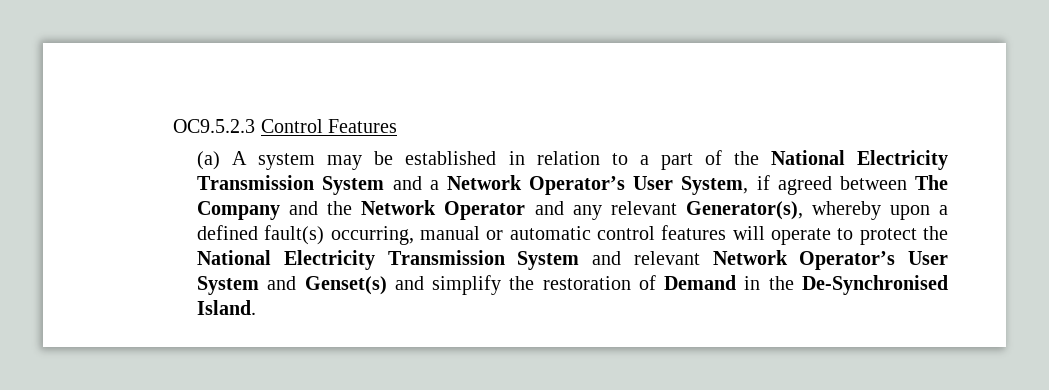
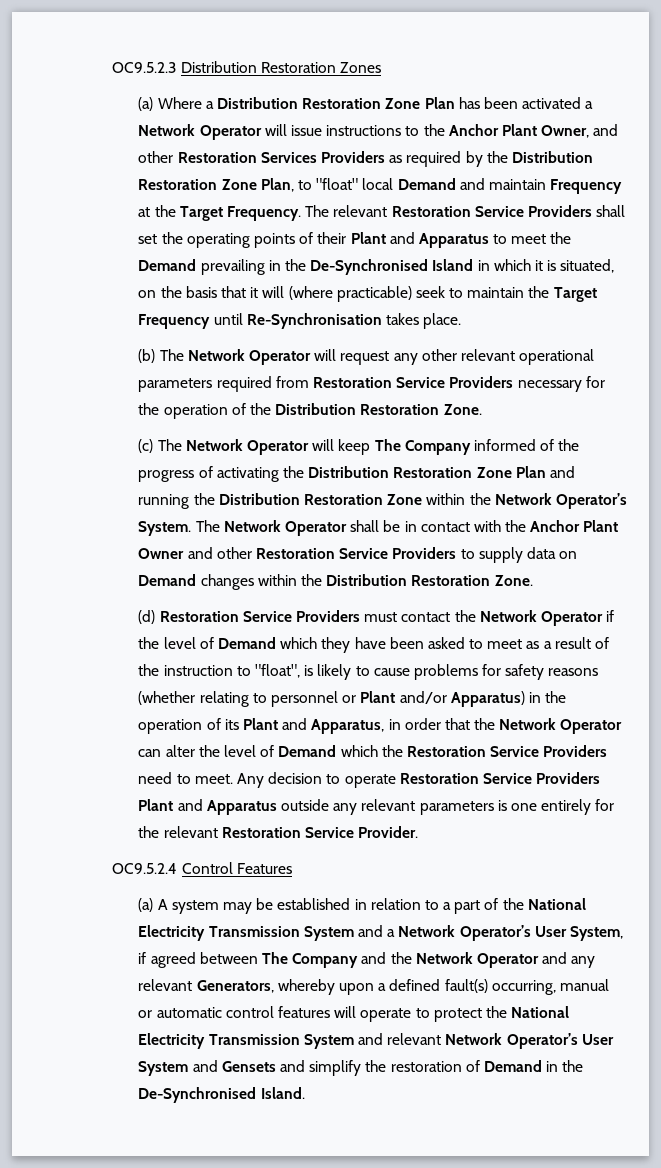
- OC9.5.2.3 Control Features
+ OC9.5.2.3 Distribution Restoration Zones
+ (a) Where a Distribution Restoration Zone Plan has been activated a Network Operator will issue instructions to the Anchor Plant Owner, and other Restoration Services Providers as required by the Distribution Restoration Zone Plan, to "float" local Demand and maintain Frequency at the Target Frequency. The relevant Restoration Service Providers shall set the operating points of their Plant and Apparatus to meet the Demand prevailing in the De-Synchronised Island in which it is situated, on the basis that it will (where practicable) seek to maintain the Target Frequency until Re-Synchronisation takes place.
+ (b) The Network Operator will request any other relevant operational parameters required from Restoration Service Providers necessary for the operation of the Distribution Restoration Zone.
+ (c) The Network Operator will keep The Company informed of the progress of activating the Distribution Restoration Zone Plan and running the Distribution Restoration Zone within the Network Operator’s System. The Network Operator shall be in contact with the Anchor Plant Owner and other Restoration Service Providers to supply data on Demand changes within the Distribution Restoration Zone.
+ (d) Restoration Service Providers must contact the Network Operator if the level of Demand which they have been asked to meet as a result of the instruction to "float", is likely to cause problems for safety reasons (whether relating to personnel or Plant and/or Apparatus) in the operation of its Plant and Apparatus, in order that the Network Operator can alter the level of Demand which the Restoration Service Providers need to meet. Any decision to operate Restoration Service Providers Plant and Apparatus outside any relevant parameters is one entirely for the relevant Restoration Service Provider.
+ OC9.5.2.4 Control Features
- (a) A system may be established in relation to a part of the National Electricity Transmission System and a Network Operator’s User System, if agreed between The Company and the Network Operator and any relevant Generator(s), whereby upon a defined fault(s) occurring, manual or automatic control features will operate to protect the National Electricity Transmission System and relevant Network Operator’s User System and Genset(s) and simplify the restoration of Demand in the De-Synchronised Island.
+ (a) A system may be established in relation to a part of the National Electricity Transmission System and a Network Operator’s User System, if agreed between The Company and the Network Operator and any relevant Generators, whereby upon a defined fault(s) occurring, manual or automatic control features will operate to protect the National Electricity Transmission System and relevant Network Operator’s User System and Gensets and simplify the restoration of Demand in the De-Synchronised Island.

